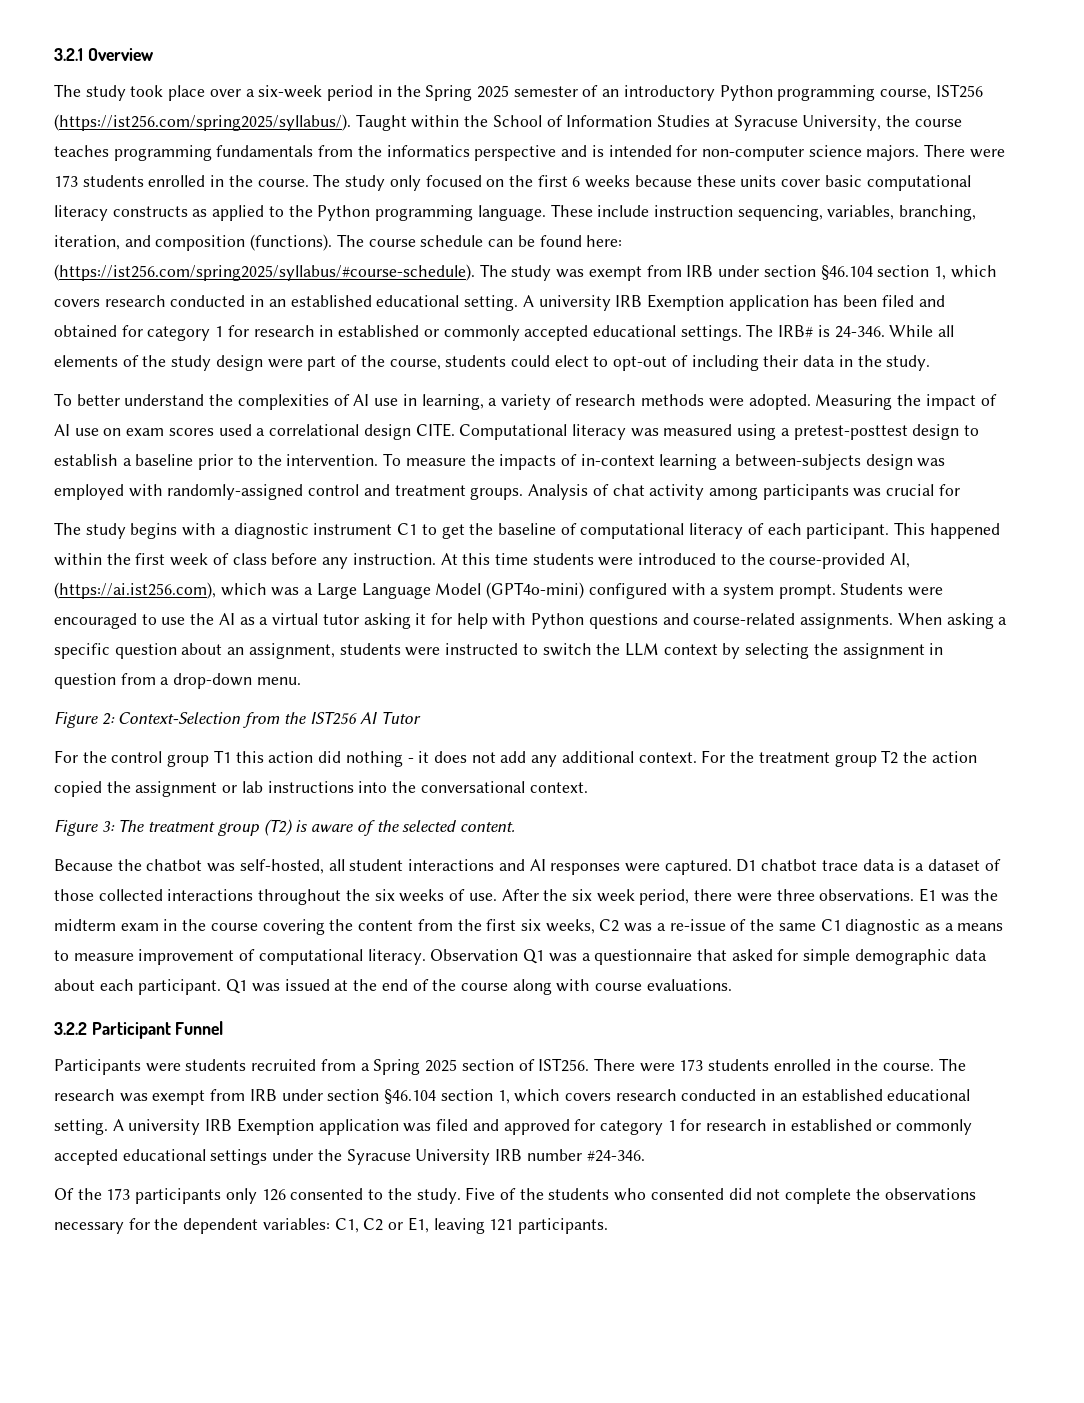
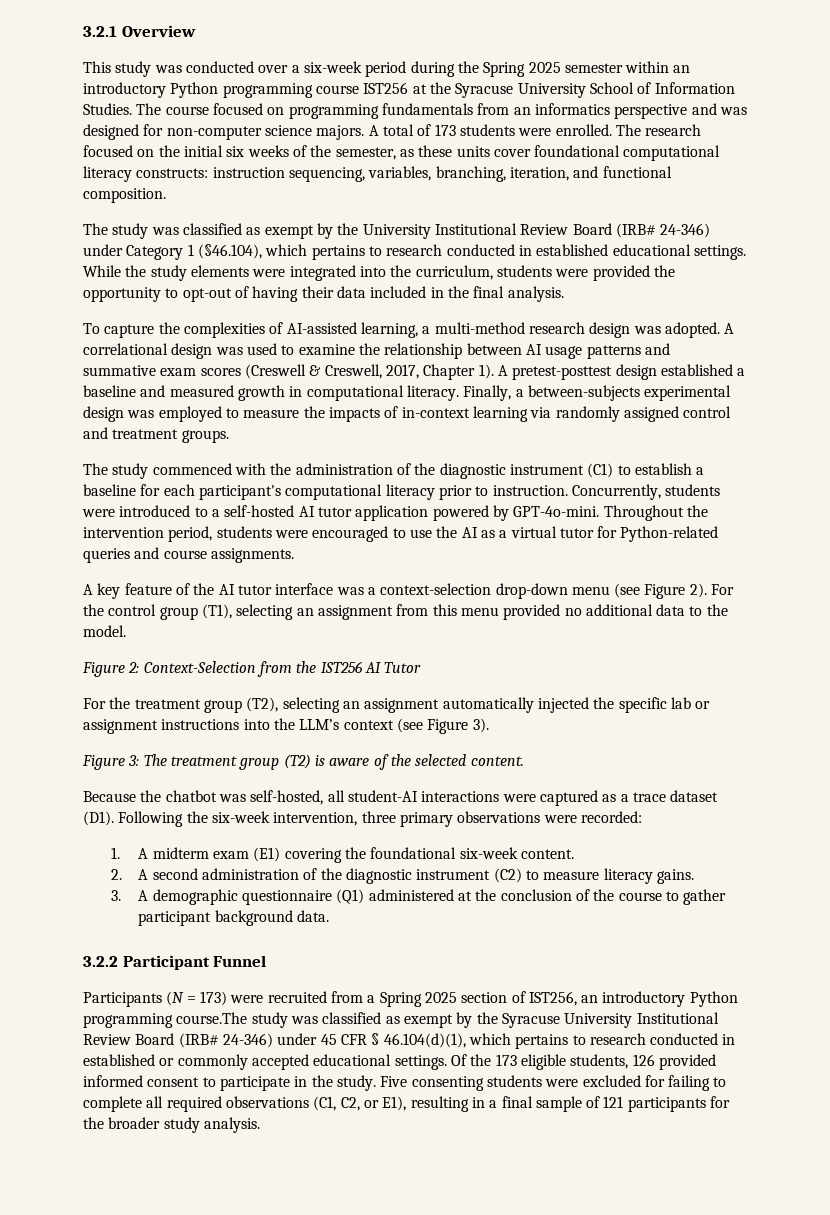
- The study took place over a six-week period in the Spring 2025 semester of an introductory Python programming course, IST256 (https://ist256.com/spring2025/syllabus/). Taught within the School of Information Studies at Syracuse University, the course teaches programming fundamentals from the informatics perspective and is intended for non-computer science majors.
+ This study was conducted over a six-week period during the Spring 2025 semester within an introductory Python programming course IST256 at the Syracuse University School of Information Studies. The course focused on programming fundamentals from an informatics perspective and was designed for non-computer science majors.
- There were 173 students enrolled in the course. The study only focused on the first 6 weeks because these units cover basic computational literacy constructs as applied to the Python programming language. These include instruction sequencing, variables, branching, iteration, and composition (functions). The course schedule can be found here: (https://ist256.com/spring2025/syllabus/#course-schedule). The study was exempt from IRB under section §46.104 section 1, which covers research conducted in an established educational setting. A university IRB Exemption application has been filed and obtained for category 1 for research in established or commonly accepted educational settings. The IRB# is 24-346. While all elements of the study design were part of the course, students could elect to opt-out of including their data in the study.
- To better understand the complexities of AI use in learning, a variety of research methods were adopted. Measuring the impact of AI use on exam scores used a correlational design CITE. Computational literacy was measured using a pretest-posttest design to establish a baseline prior to the intervention. To measure the impacts of in-context learning a between-subjects design was employed with randomly-assigned control and treatment groups. Analysis of chat activity among participants was crucial for
- The study begins with a diagnostic instrument C1 to get the baseline of computational literacy of each participant. This happened within the first week of class before any instruction. At this time students were introduced to the course-provided AI, (https://ai.ist256.com), which was a Large Language Model (GPT4o-mini) configured with a system prompt. Students were encouraged to use the AI as a virtual tutor asking it for help with Python questions and course-related assignments. When asking a specific question about an assignment, students were instructed to switch the LLM context by selecting the assignment in question from a drop-down menu.
+ A total of 173 students were enrolled. The research focused on the initial six weeks of the semester, as these units cover foundational computational literacy constructs: instruction sequencing, variables, branching, iteration, and functional composition.
+ The study was classified as exempt by the University Institutional Review Board (IRB# 24-346) under Category 1 (§46.104), which pertains to research conducted in established educational settings. While the study elements were integrated into the curriculum, students were provided the opportunity to opt-out of having their data included in the final analysis.
+ To capture the complexities of AI-assisted learning, a multi-method research design was adopted. A correlational design was used to examine the relationship between AI usage patterns and summative exam scores (Creswell & Creswell, 2017, Chapter 1). A pretest-posttest design established a baseline and measured growth in computational literacy. Finally, a between-subjects experimental design was employed to measure the impacts of in-context learning via randomly assigned control and treatment groups.
+ The study commenced with the administration of the diagnostic instrument (C1) to establish a baseline for each participant's computational literacy prior to instruction. Concurrently, students were introduced to a self-hosted AI tutor application powered by GPT-4o-mini. Throughout the intervention period, students were encouraged to use the AI as a virtual tutor for Python-related queries and course assignments.
+ A key feature of the AI tutor interface was a context-selection drop-down menu (see Figure 2). For the control group (T1), selecting an assignment from this menu provided no additional data to the model.
- For the control group T1 this action did nothing - it does not add any additional context. For the treatment group T2 the action copied the assignment or lab instructions into the conversational context.
+ For the treatment group (T2), selecting an assignment automatically injected the specific lab or assignment instructions into the LLM’s context (see Figure 3).
- Because the chatbot was self-hosted, all student interactions and AI responses were captured. D1 chatbot trace data is a dataset of those collected interactions throughout the six weeks of use. After the six week period, there were three observations. E1 was the midterm exam in the course covering the content from the first six weeks, C2 was a re-issue of the same C1 diagnostic as a means to measure improvement of computational literacy. Observation Q1 was a questionnaire that asked for simple demographic data about each participant. Q1 was issued at the end of the course along with course evaluations.
+ Because the chatbot was self-hosted, all student-AI interactions were captured as a trace dataset (D1). Following the six-week intervention, three primary observations were recorded:
+ 1. A midterm exam (E1) covering the foundational six-week content.
+ 2. A second administration of the diagnostic instrument (C2) to measure literacy gains.
+ 3. A demographic questionnaire (Q1) administered at the conclusion of the course to gather participant background data.
- Participants were students recruited from a Spring 2025 section of IST256. There were 173 students enrolled in the course. The research was exempt from IRB under section §46.104 section 1, which covers research conducted in an established educational setting. A university IRB Exemption application was filed and approved for category 1 for research in established or commonly accepted educational settings under the Syracuse University IRB number #24-346.
- Of the 173 participants only 126 consented to the study. Five of the students who consented did not complete the observations necessary for the dependent variables: C1, C2 or E1, leaving 121 participants.
+ Participants (N = 173) were recruited from a Spring 2025 section of IST256, an introductory Python programming course.The study was classified as exempt by the Syracuse University Institutional Review Board (IRB# 24-346) under 45 CFR § 46.104(d)(1), which pertains to research conducted in established or commonly accepted educational settings. Of the 173 eligible students, 126 provided informed consent to participate in the study. Five consenting students were excluded for failing to complete all required observations (C1, C2, or E1), resulting in a final sample of 121 participants for the broader study analysis.

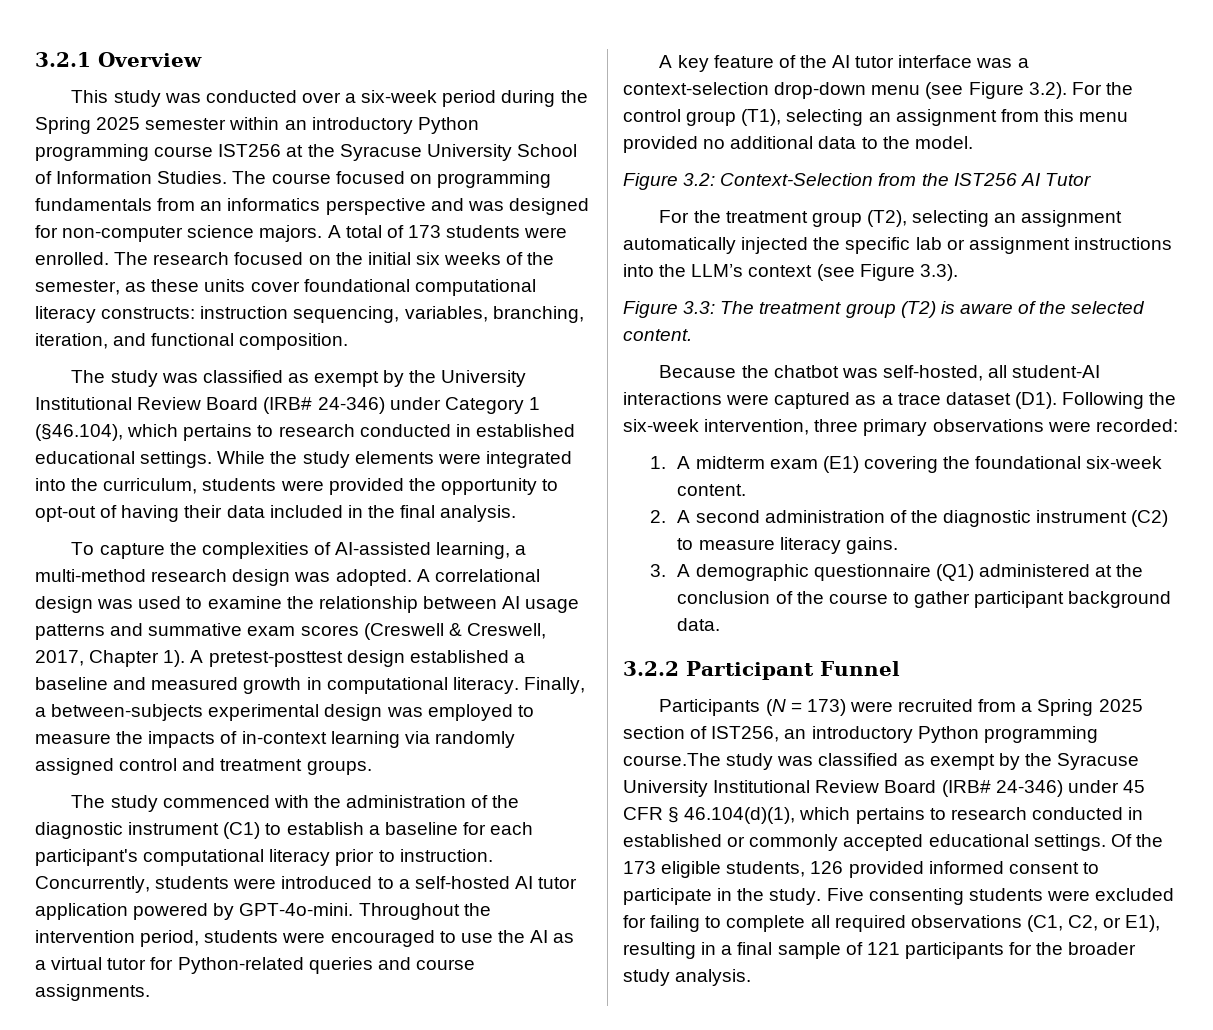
- A key feature of the AI tutor interface was a context-selection drop-down menu (see Figure 2). For the control group (T1), selecting an assignment from this menu provided no additional data to the model.
+ A key feature of the AI tutor interface was a context-selection drop-down menu (see Figure 3.2). For the control group (T1), selecting an assignment from this menu provided no additional data to the model.
- Figure 2: Context-Selection from the IST256 AI Tutor
+ Figure 3.2: Context-Selection from the IST256 AI Tutor
- For the treatment group (T2), selecting an assignment automatically injected the specific lab or assignment instructions into the LLM’s context (see Figure 3).
- Figure 3: The treatment group (T2) is aware of the selected content.
+ For the treatment group (T2), selecting an assignment automatically injected the specific lab or assignment instructions into the LLM’s context (see Figure 3.3).
+ Figure 3.3: The treatment group (T2) is aware of the selected content.

